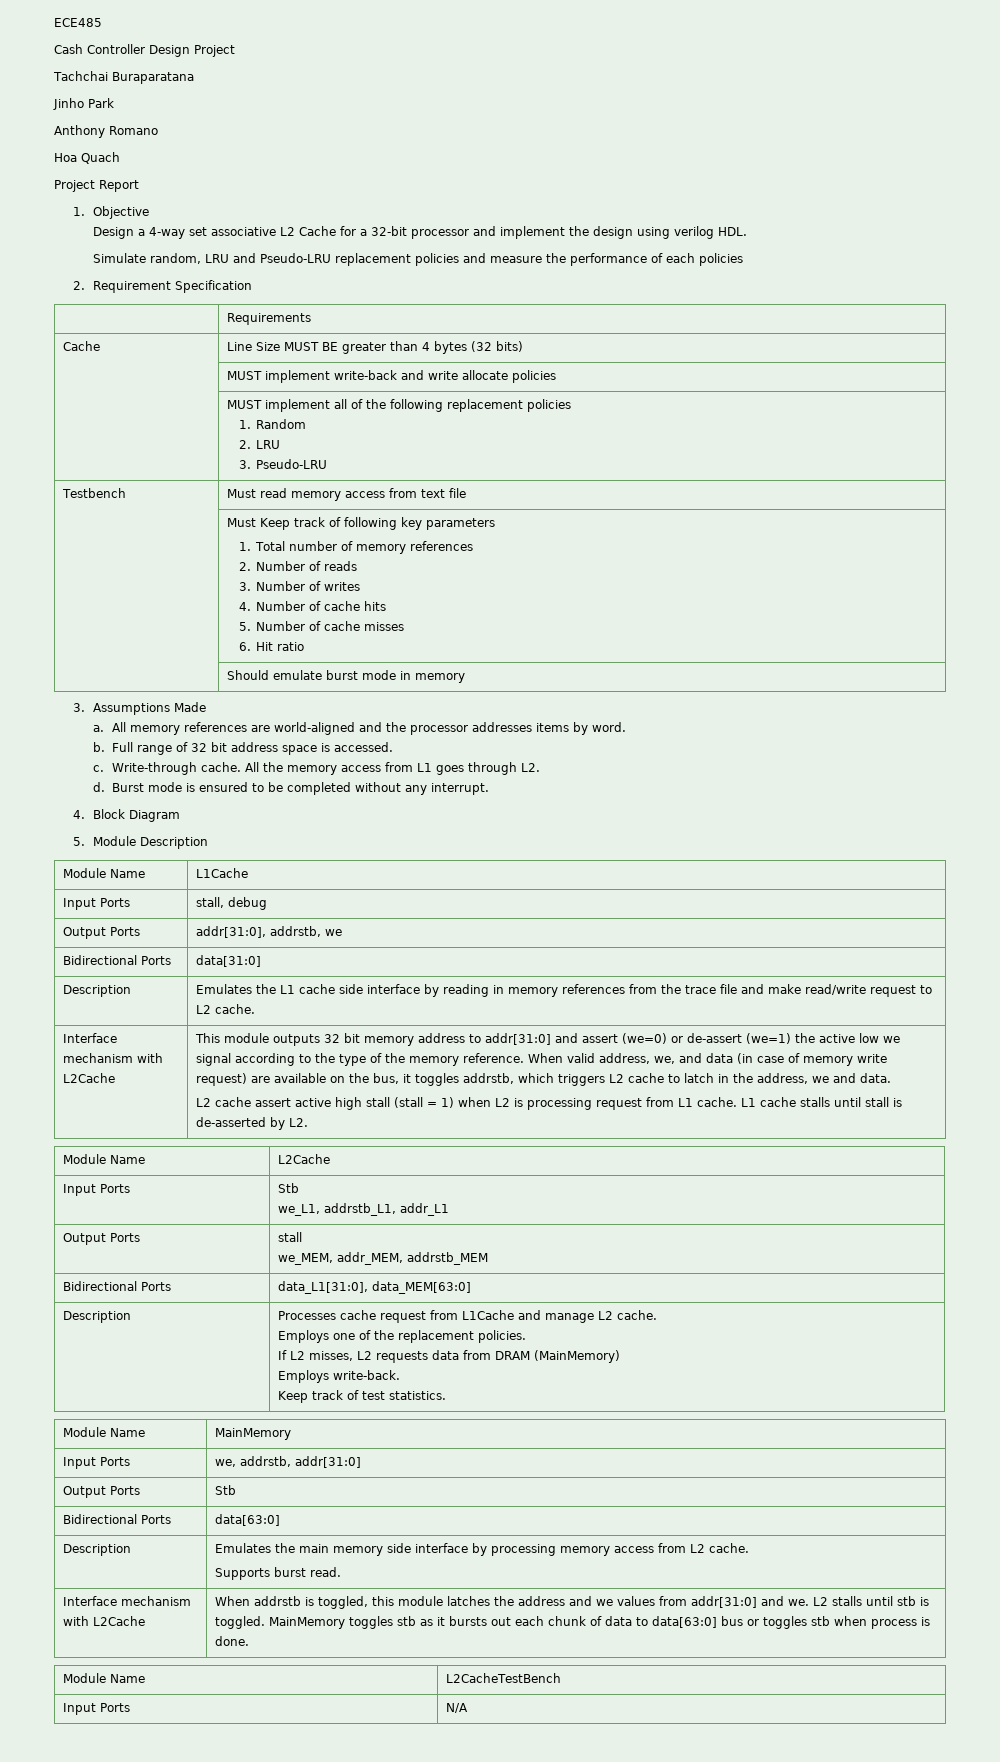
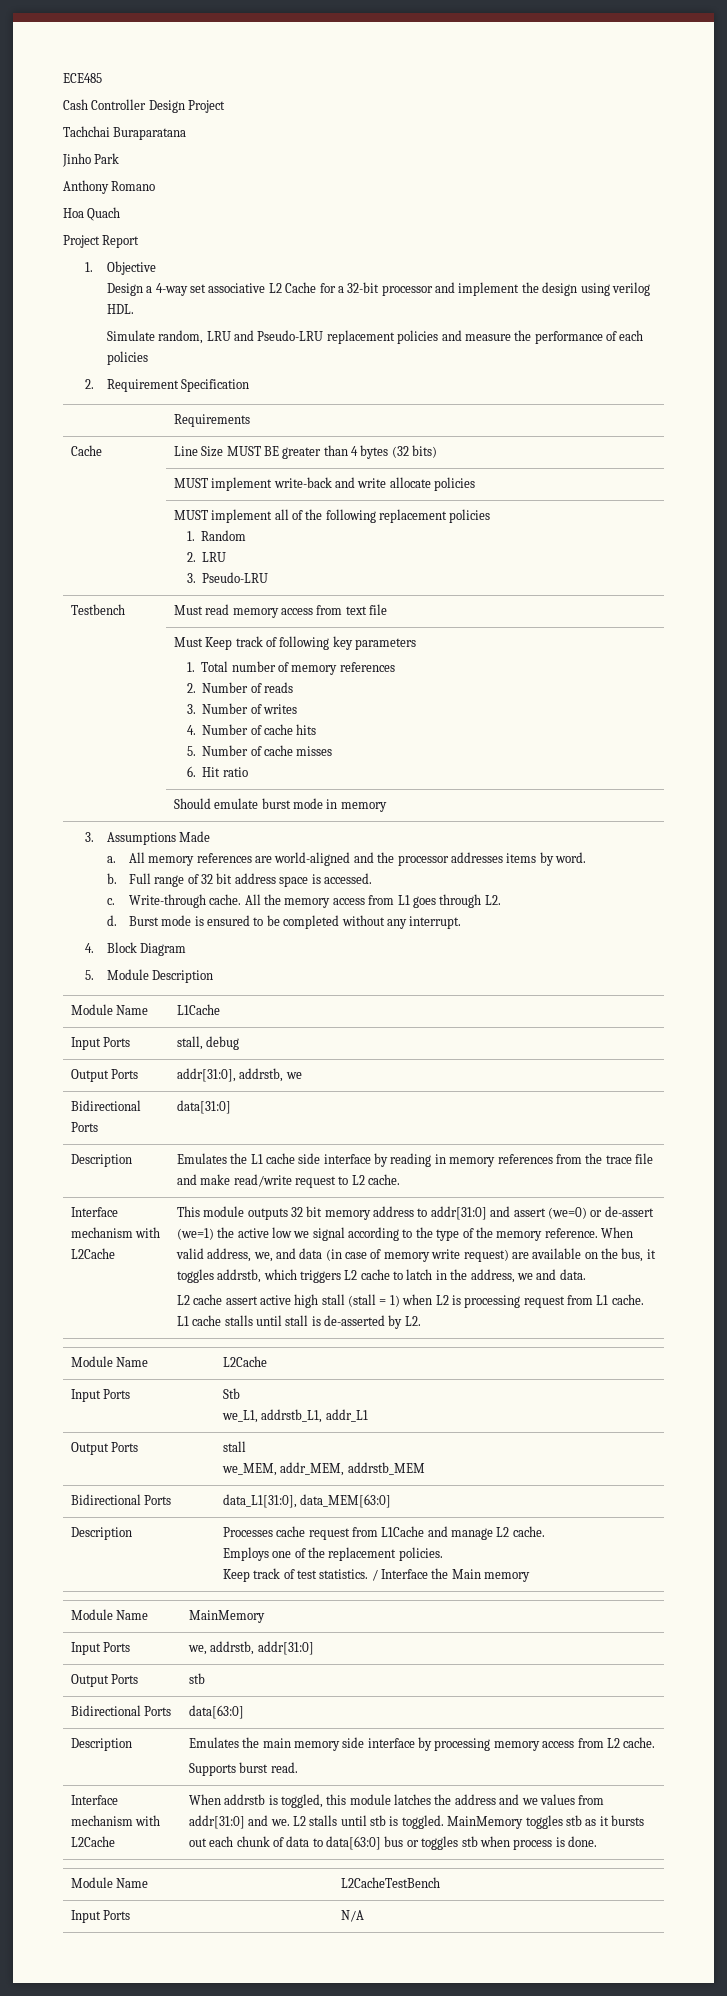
  Description | Processes cache request from L1Cache and manage L2 cache.
  Employs one of the replacement policies.
- If L2 misses, L2 requests data from DRAM (MainMemory)
- Employs write-back.
- Keep track of test statistics.
+ Keep track of test statistics. / Interface the Main memory
- Output Ports | Stb
+ Output Ports | stb

